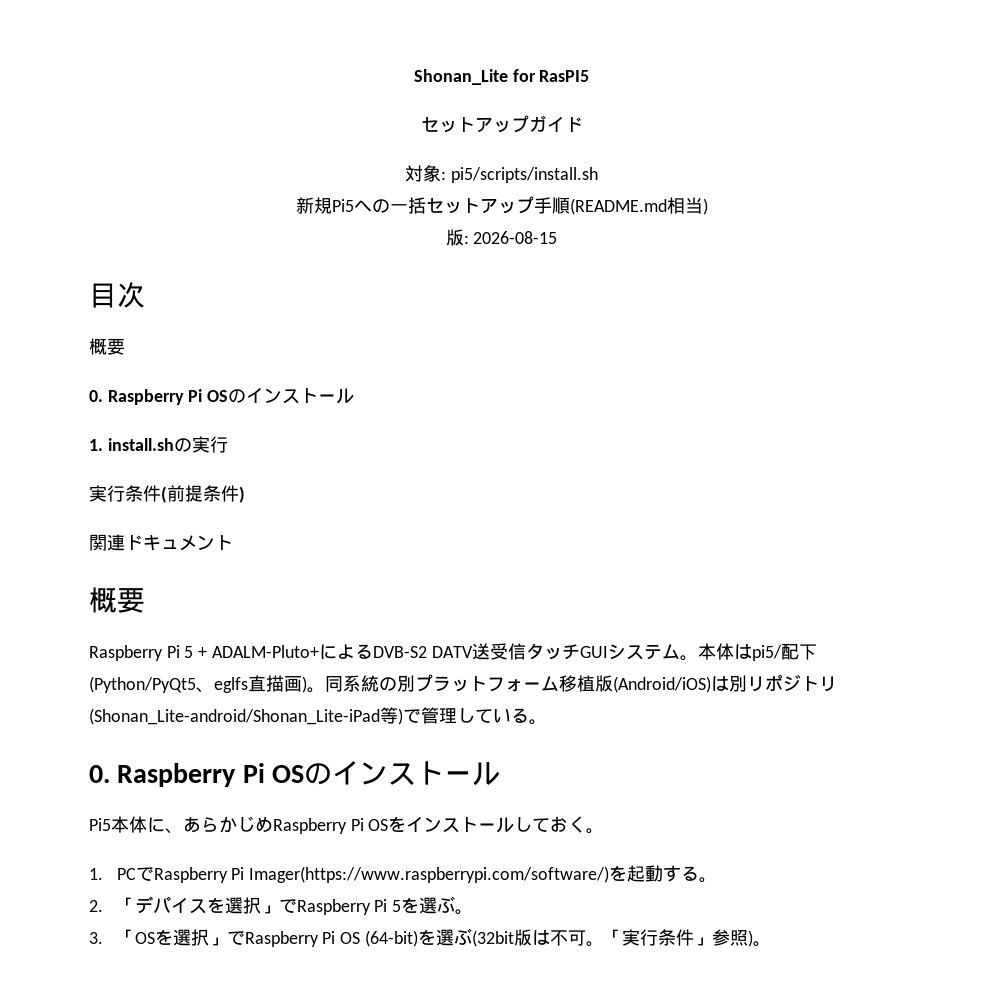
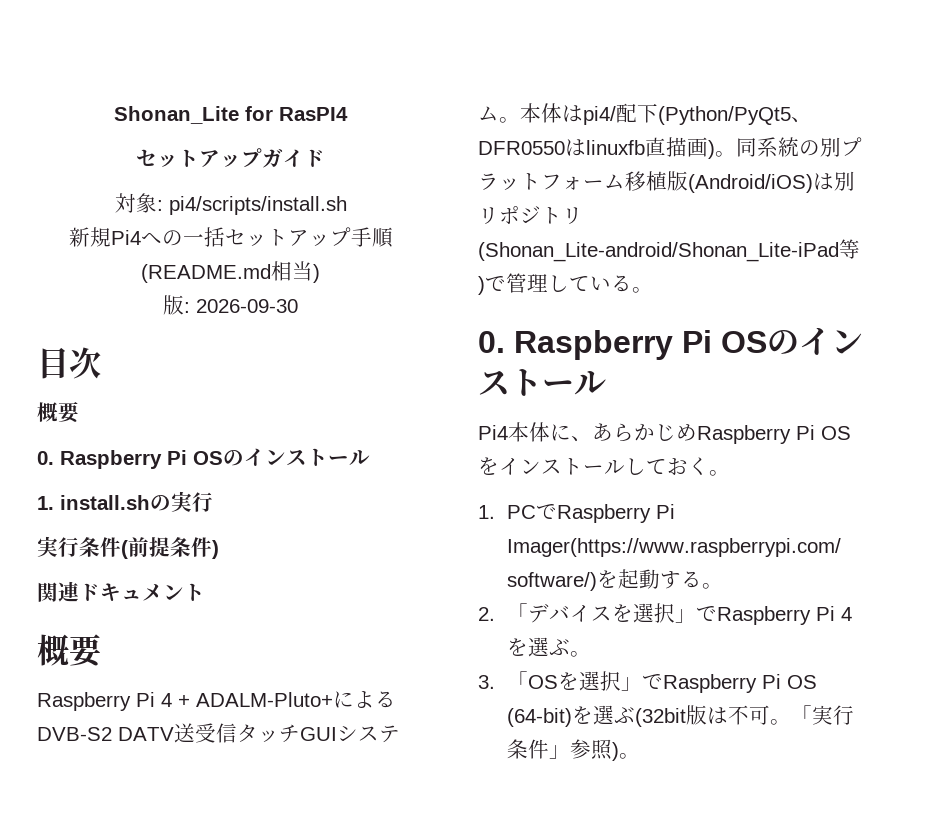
- Shonan_Lite for RasPI5
+ Shonan_Lite for RasPI4
- 対象: pi5/scripts/install.sh
+ 対象: pi4/scripts/install.sh
- 新規Pi5への一括セットアップ手順(README.md相当)
+ 新規Pi4への一括セットアップ手順(README.md相当)
- 版: 2026-08-15
+ 版: 2026-09-30
- Raspberry Pi 5 + ADALM-Pluto+によるDVB-S2 DATV送受信タッチGUIシステム。
+ Raspberry Pi 4 + ADALM-Pluto+によるDVB-S2 DATV送受信タッチGUIシステム。
- 本体はpi5/配下(Python/PyQt5、eglfs直描画)。
+ 本体はpi4/配下(Python/PyQt5、DFR0550はlinuxfb直描画)。
- Pi5本体に、あらかじめRaspberry Pi OSをインストールしておく。
+ Pi4本体に、あらかじめRaspberry Pi OSをインストールしておく。
- 2.「デバイスを選択」でRaspberry Pi 5を選ぶ。
+ 2.「デバイスを選択」でRaspberry Pi 4を選ぶ。

